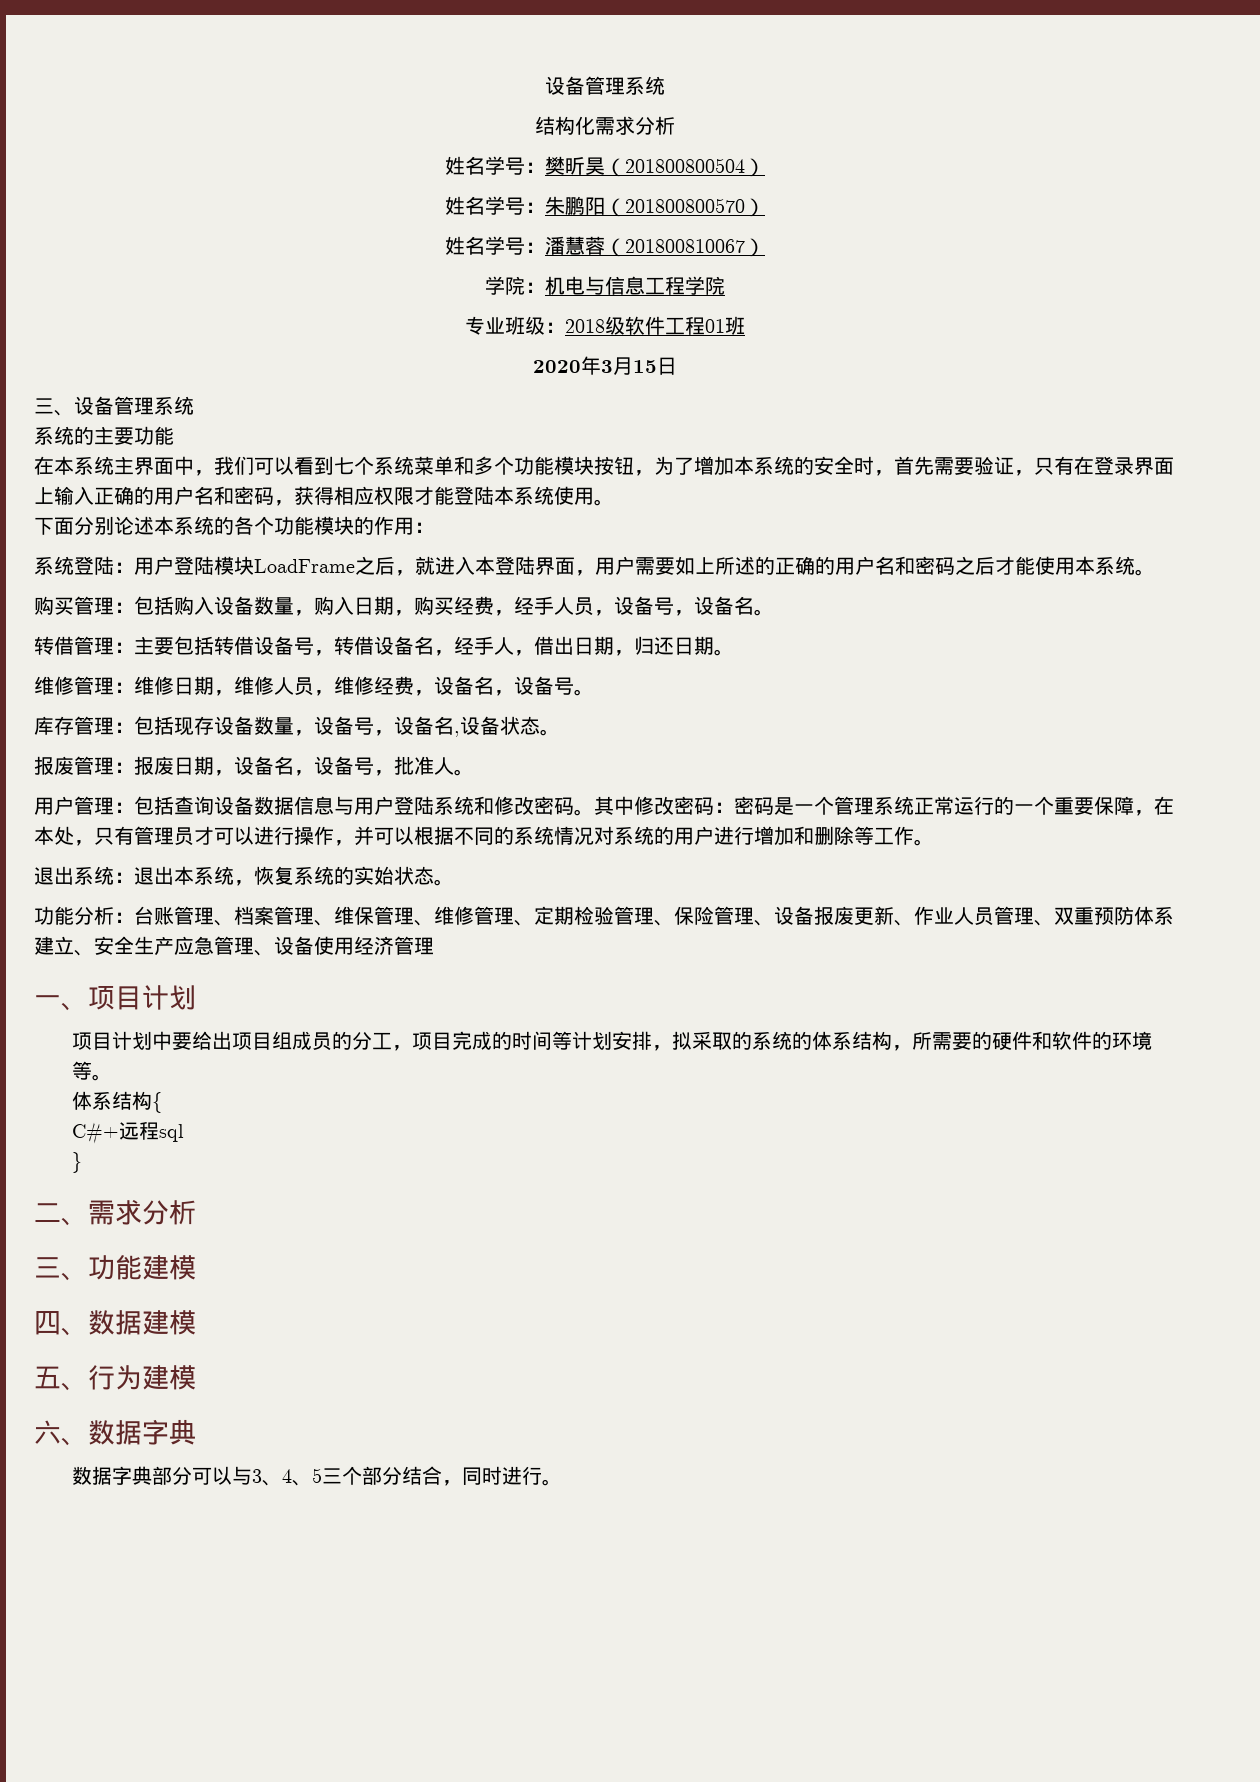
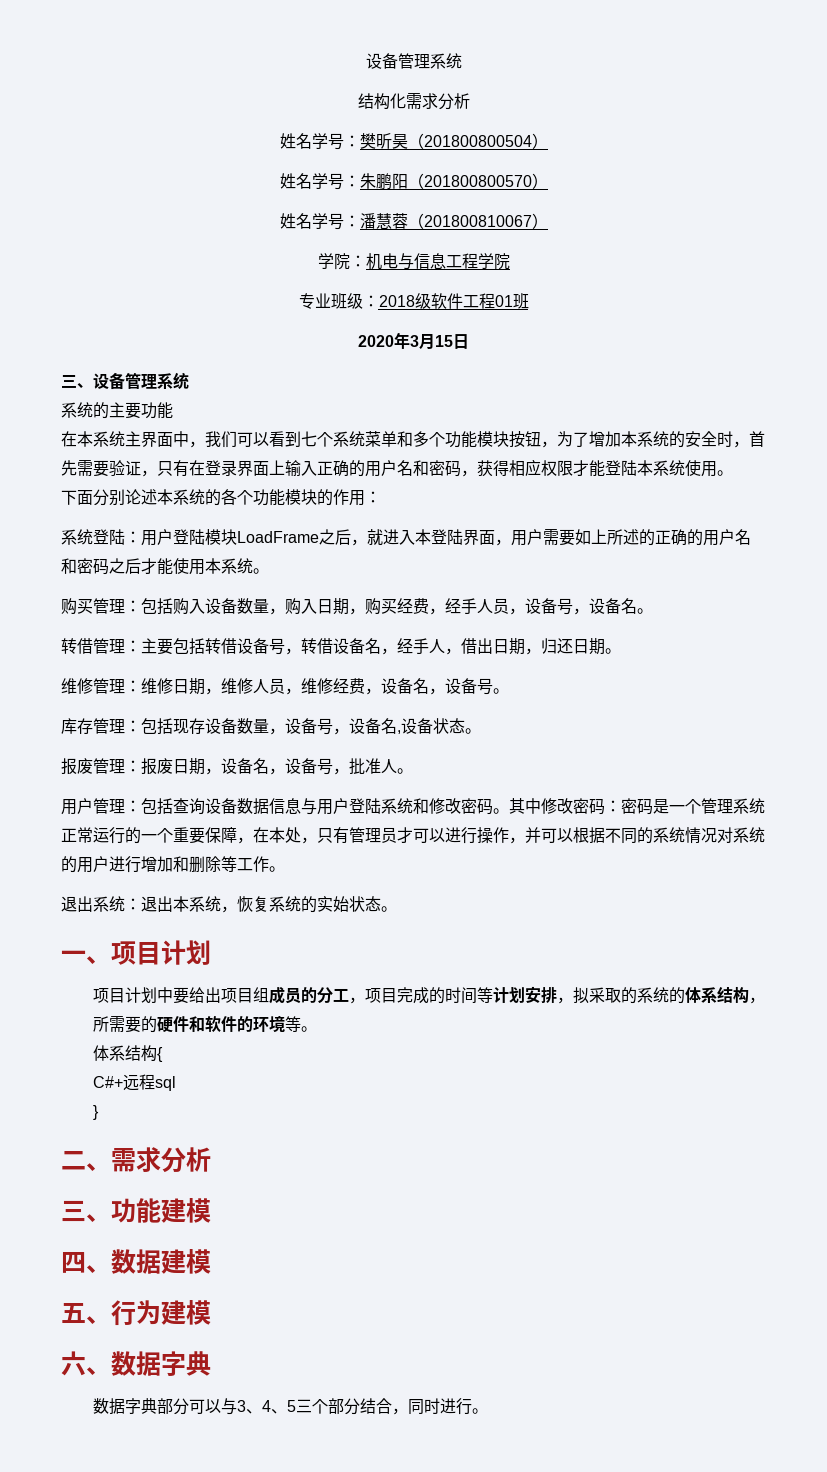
- 功能分析：台账管理、档案管理、维保管理、维修管理、定期检验管理、保险管理、设备报废更新、作业人员管理、双重预防体系建立、安全生产应急管理、设备使用经济管理

